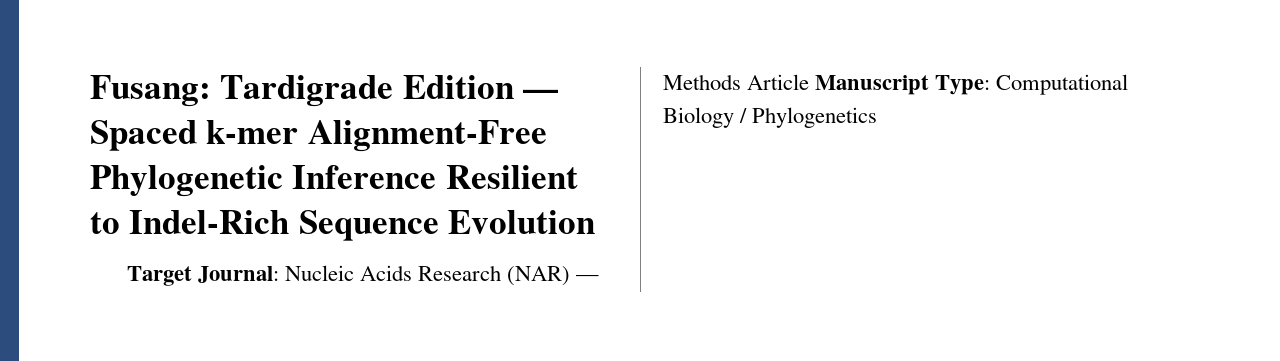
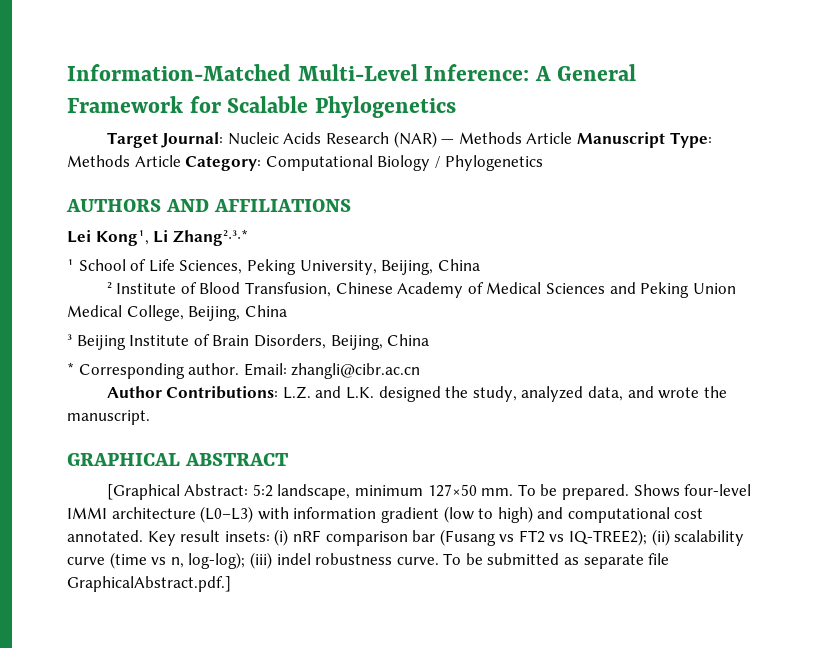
- Fusang: Tardigrade Edition — Spaced k-mer Alignment-Free Phylogenetic Inference Resilient to Indel-Rich Sequence Evolution
+ Information-Matched Multi-Level Inference: A General Framework for Scalable Phylogenetics
- Target Journal: Nucleic Acids Research (NAR) — Methods Article Manuscript Type: Computational Biology / Phylogenetics
+ Target Journal: Nucleic Acids Research (NAR) — Methods Article Manuscript Type: Methods Article Category: Computational Biology / Phylogenetics
+ AUTHORS AND AFFILIATIONS
+ Lei Kong¹, Li Zhang²·³·*
+ ¹ School of Life Sciences, Peking University, Beijing, China
+ ² Institute of Blood Transfusion, Chinese Academy of Medical Sciences and Peking Union Medical College, Beijing, China
+ ³ Beijing Institute of Brain Disorders, Beijing, China
+ * Corresponding author. Email: zhangli@cibr.ac.cn
+ Author Contributions: L.Z. and L.K. designed the study, analyzed data, and wrote the manuscript.
+ GRAPHICAL ABSTRACT
+ [Graphical Abstract: 5:2 landscape, minimum 127×50 mm. To be prepared. Shows four-level IMMI architecture (L0–L3) with information gradient (low to high) and computational cost annotated. Key result insets: (i) nRF comparison bar (Fusang vs FT2 vs IQ-TREE2); (ii) scalability curve (time vs n, log-log); (iii) indel robustness curve. To be submitted as separate file GraphicalAbstract.pdf.]

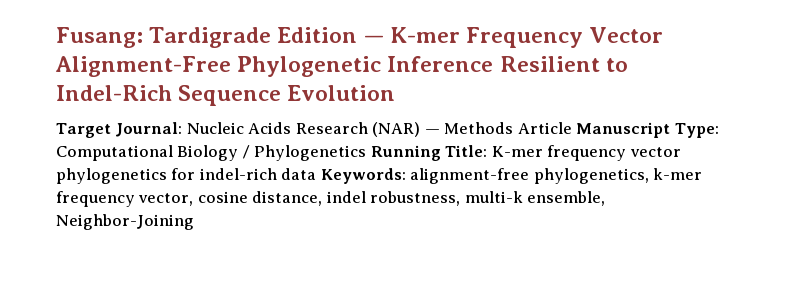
- Information-Matched Multi-Level Inference: A General Framework for Scalable Phylogenetics
+ Fusang: Tardigrade Edition — K-mer Frequency Vector Alignment-Free Phylogenetic Inference Resilient to Indel-Rich Sequence Evolution
- Target Journal: Nucleic Acids Research (NAR) — Methods Article Manuscript Type: Methods Article Category: Computational Biology / Phylogenetics
- AUTHORS AND AFFILIATIONS
- Lei Kong¹, Li Zhang²·³·*
- ¹ School of Life Sciences, Peking University, Beijing, China
- ² Institute of Blood Transfusion, Chinese Academy of Medical Sciences and Peking Union Medical College, Beijing, China
- ³ Beijing Institute of Brain Disorders, Beijing, China
- * Corresponding author. Email: zhangli@cibr.ac.cn
- Author Contributions: L.Z. and L.K. designed the study, analyzed data, and wrote the manuscript.
- GRAPHICAL ABSTRACT
- [Graphical Abstract: 5:2 landscape, minimum 127×50 mm. To be prepared. Shows four-level IMMI architecture (L0–L3) with information gradient (low to high) and computational cost annotated. Key result insets: (i) nRF comparison bar (Fusang vs FT2 vs IQ-TREE2); (ii) scalability curve (time vs n, log-log); (iii) indel robustness curve. To be submitted as separate file GraphicalAbstract.pdf.]
+ Target Journal: Nucleic Acids Research (NAR) — Methods Article Manuscript Type: Computational Biology / Phylogenetics Running Title: K-mer frequency vector phylogenetics for indel-rich data Keywords: alignment-free phylogenetics, k-mer frequency vector, cosine distance, indel robustness, multi-k ensemble, Neighbor-Joining

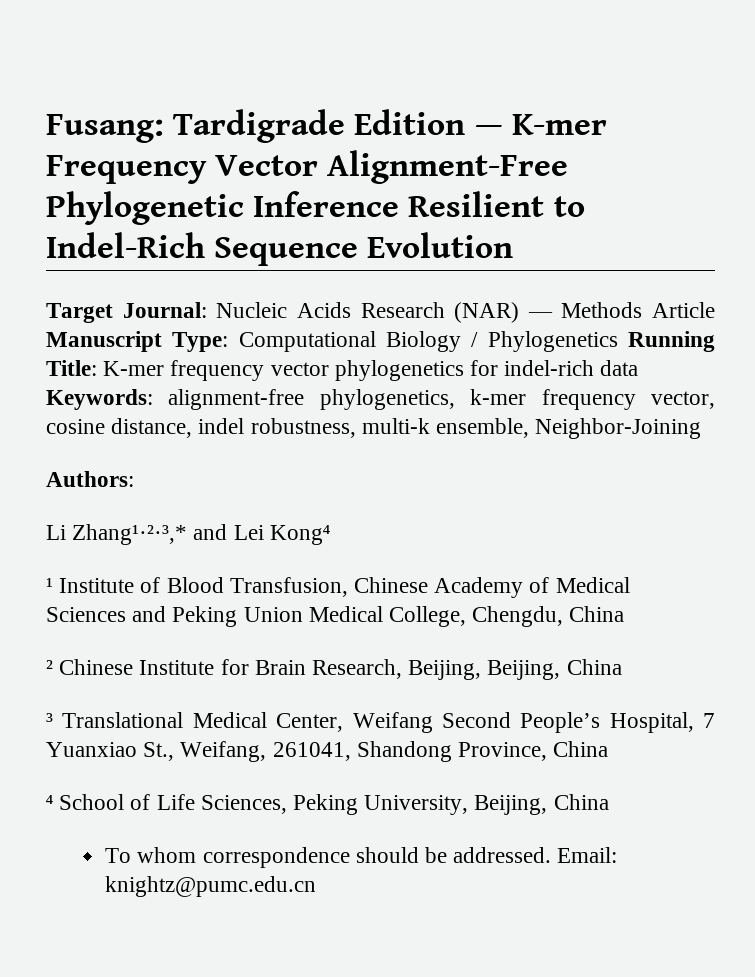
+ Authors:
+ Li Zhang¹·²·³,* and Lei Kong⁴
+ ¹ Institute of Blood Transfusion, Chinese Academy of Medical Sciences and Peking Union Medical College, Chengdu, China
+ ² Chinese Institute for Brain Research, Beijing, Beijing, China
+ ³ Translational Medical Center, Weifang Second People’s Hospital, 7 Yuanxiao St., Weifang, 261041, Shandong Province, China
+ ⁴ School of Life Sciences, Peking University, Beijing, China
+ To whom correspondence should be addressed. Email: knightz@pumc.edu.cn

